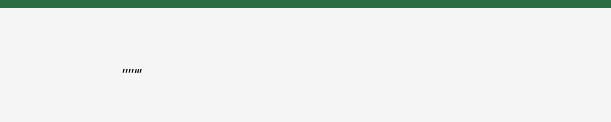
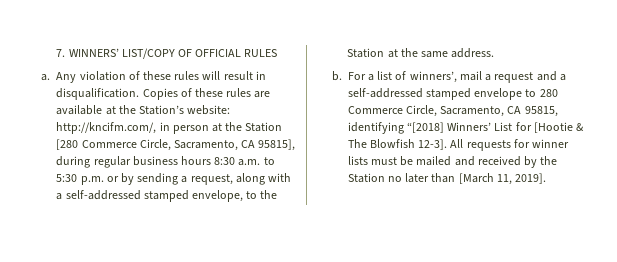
- ’’’’“’
+ 7. WINNERS’ LIST/COPY OF OFFICIAL RULES
+ a. Any violation of these rules will result in disqualification. Copies of these rules are available at the Station’s website: http://kncifm.com/, in person at the Station [280 Commerce Circle, Sacramento, CA 95815], during regular business hours 8:30 a.m. to 5:30 p.m. or by sending a request, along with a self-addressed stamped envelope, to the Station at the same address.
+ b. For a list of winners’, mail a request and a self-addressed stamped envelope to 280 Commerce Circle, Sacramento, CA 95815, identifying “[2018] Winners’ List for [Hootie & The Blowfish 12-3]. All requests for winner lists must be mailed and received by the Station no later than [March 11, 2019].

